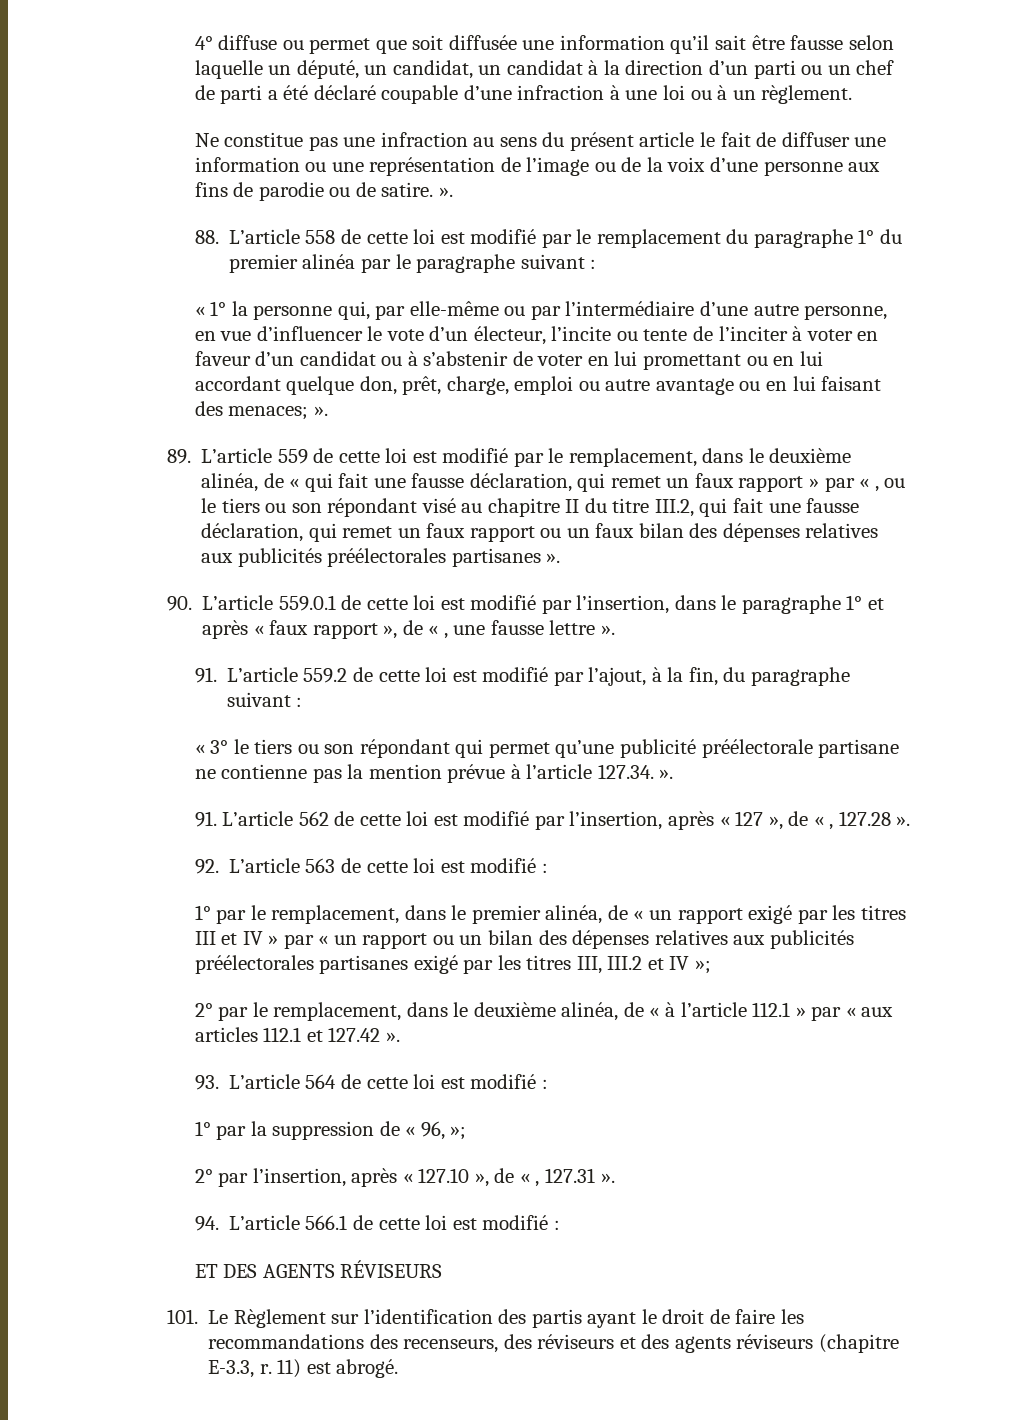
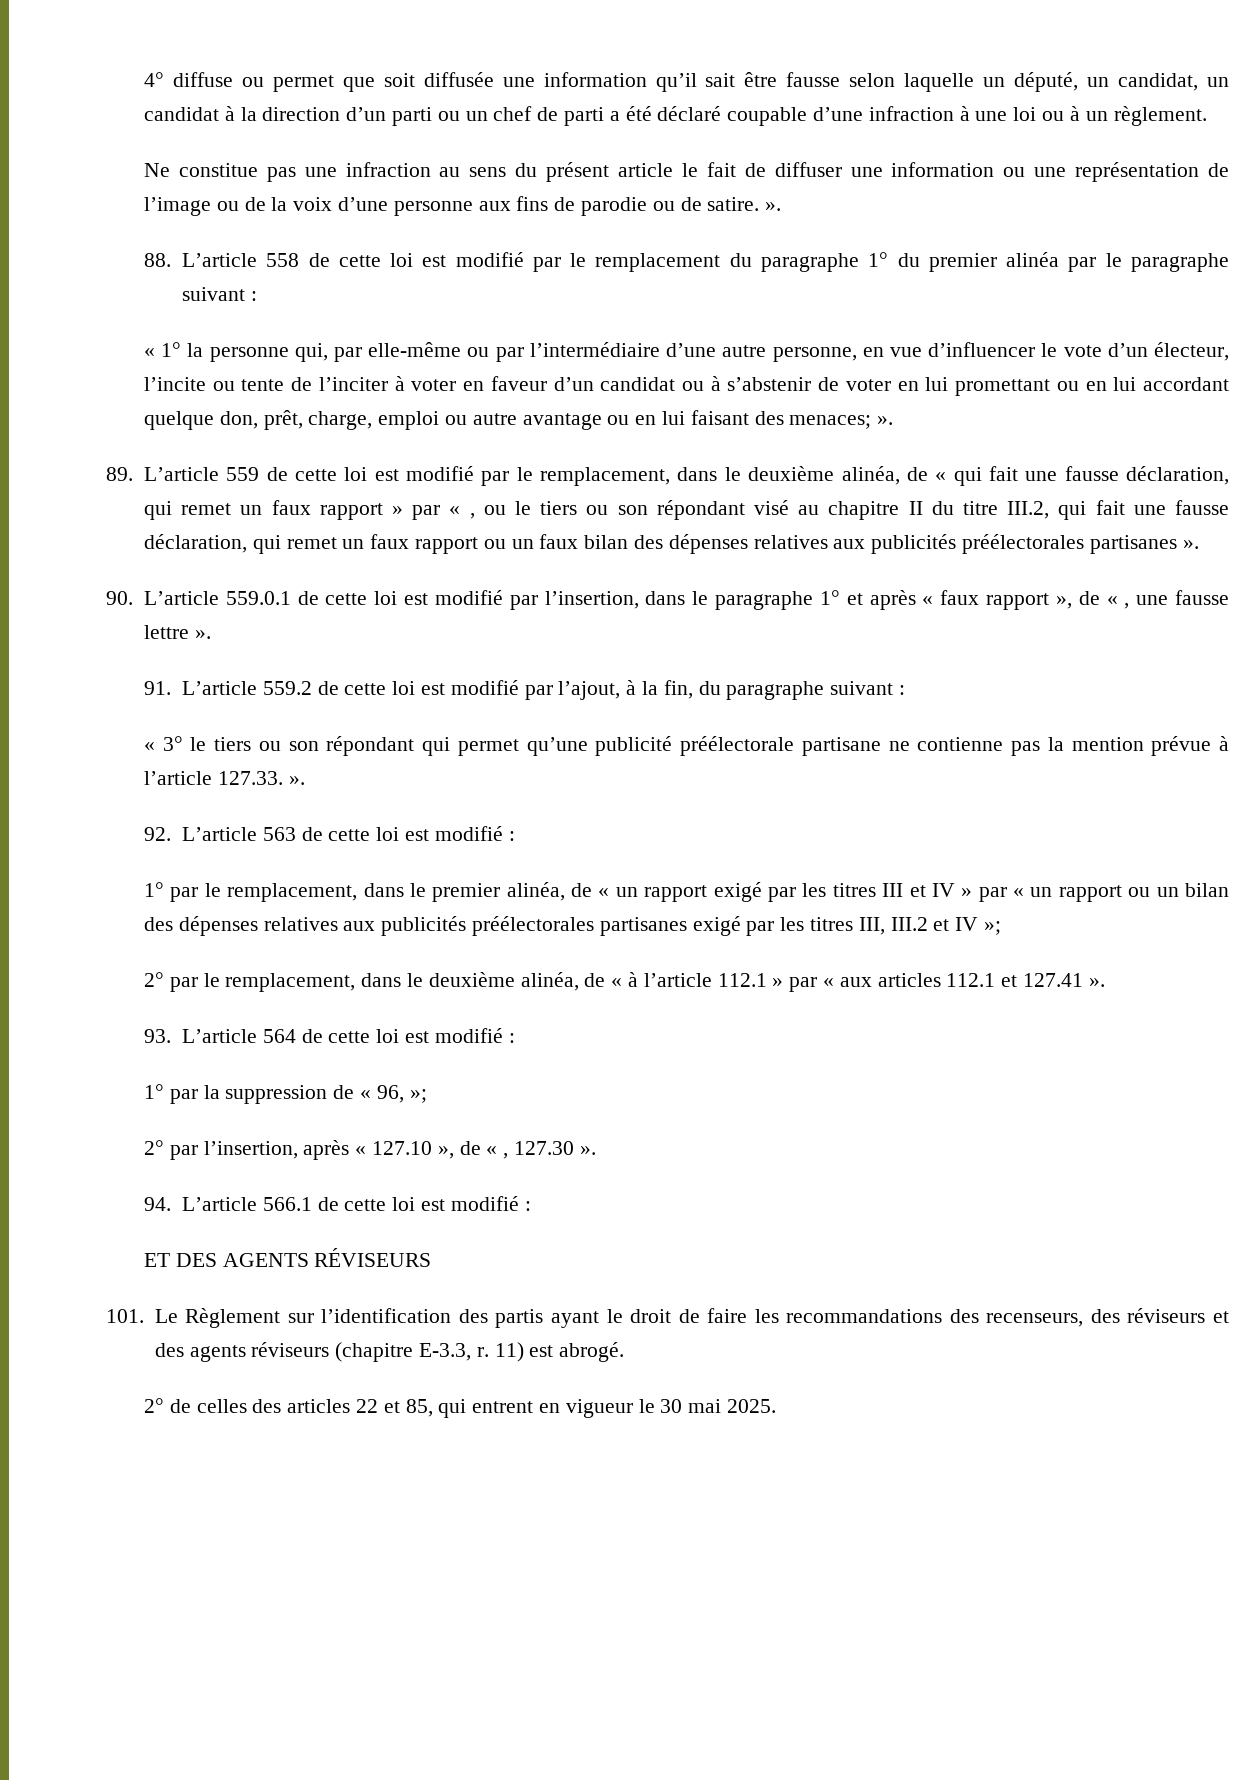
- « 3° le tiers ou son répondant qui permet qu’une publicité préélectorale partisane ne contienne pas la mention prévue à l’article 127.34. ».
- 91. L’article 562 de cette loi est modifié par l’insertion, après « 127 », de « , 127.28 ».
+ « 3° le tiers ou son répondant qui permet qu’une publicité préélectorale partisane ne contienne pas la mention prévue à l’article 127.33. ».
- 2° par le remplacement, dans le deuxième alinéa, de « à l’article 112.1 » par « aux articles 112.1 et 127.42 ».
+ 2° par le remplacement, dans le deuxième alinéa, de « à l’article 112.1 » par « aux articles 112.1 et 127.41 ».
- 2° par l’insertion, après « 127.10 », de « , 127.31 ».
+ 2° par l’insertion, après « 127.10 », de « , 127.30 ».
+ 2° de celles des articles 22 et 85, qui entrent en vigueur le 30 mai 2025.

